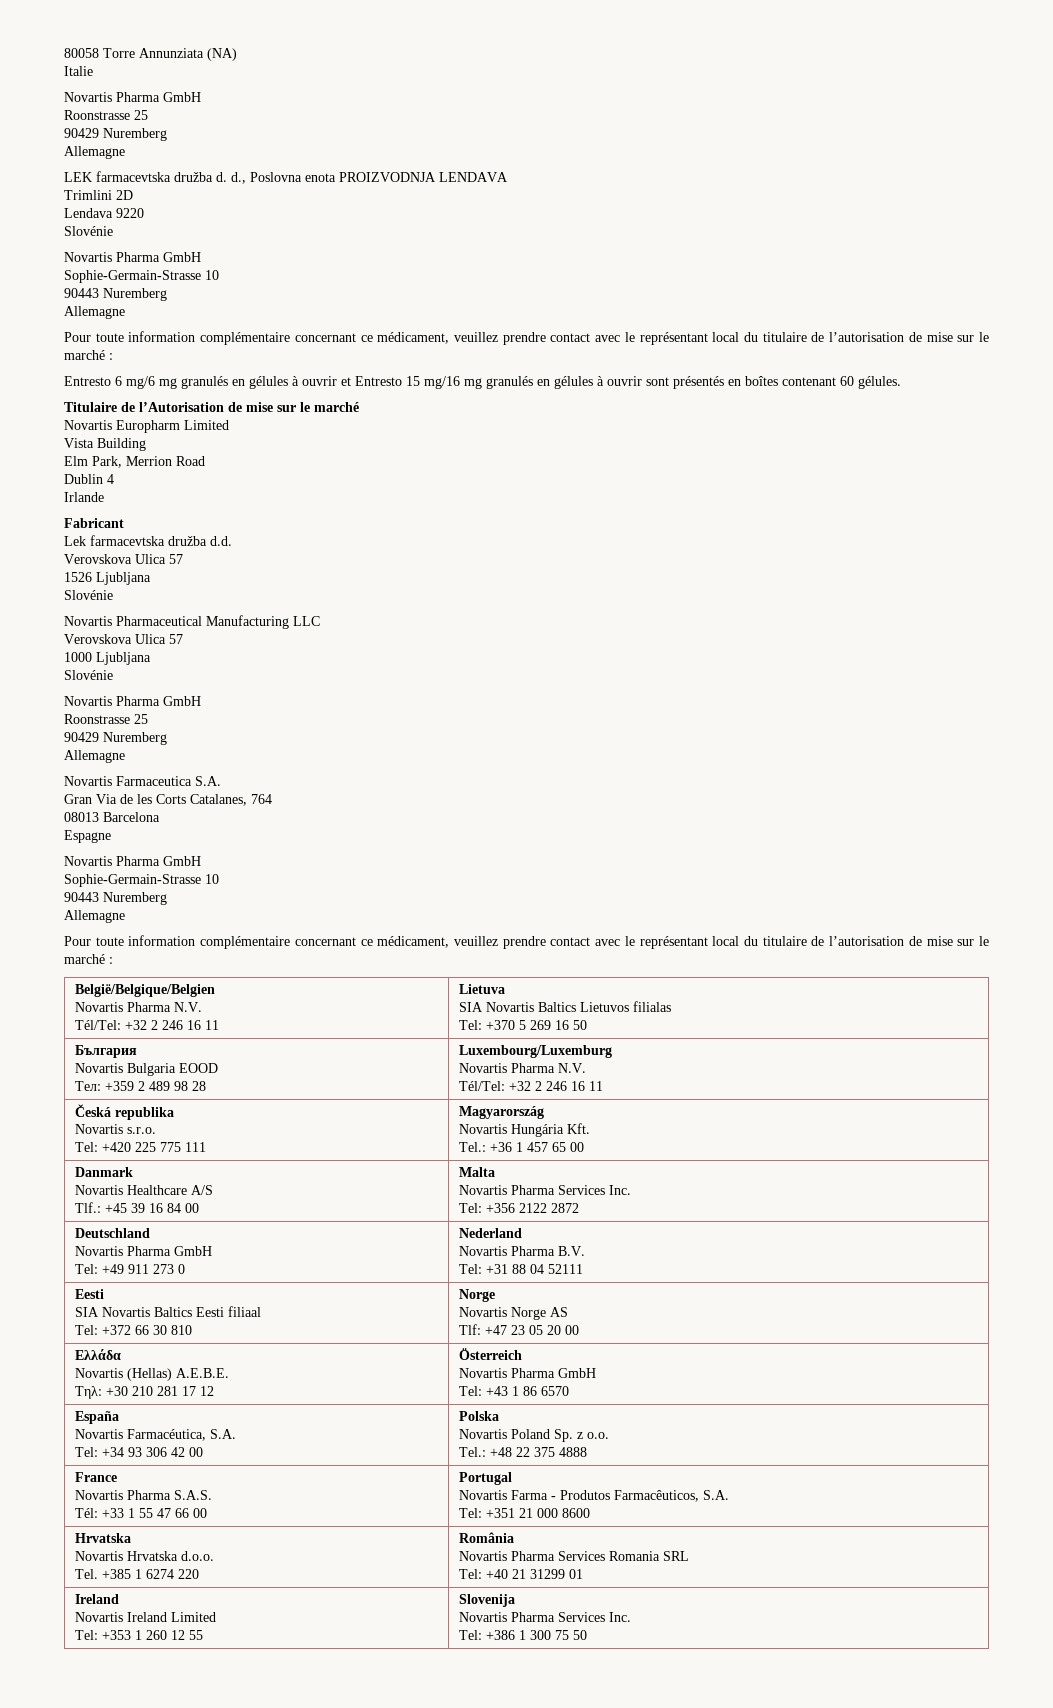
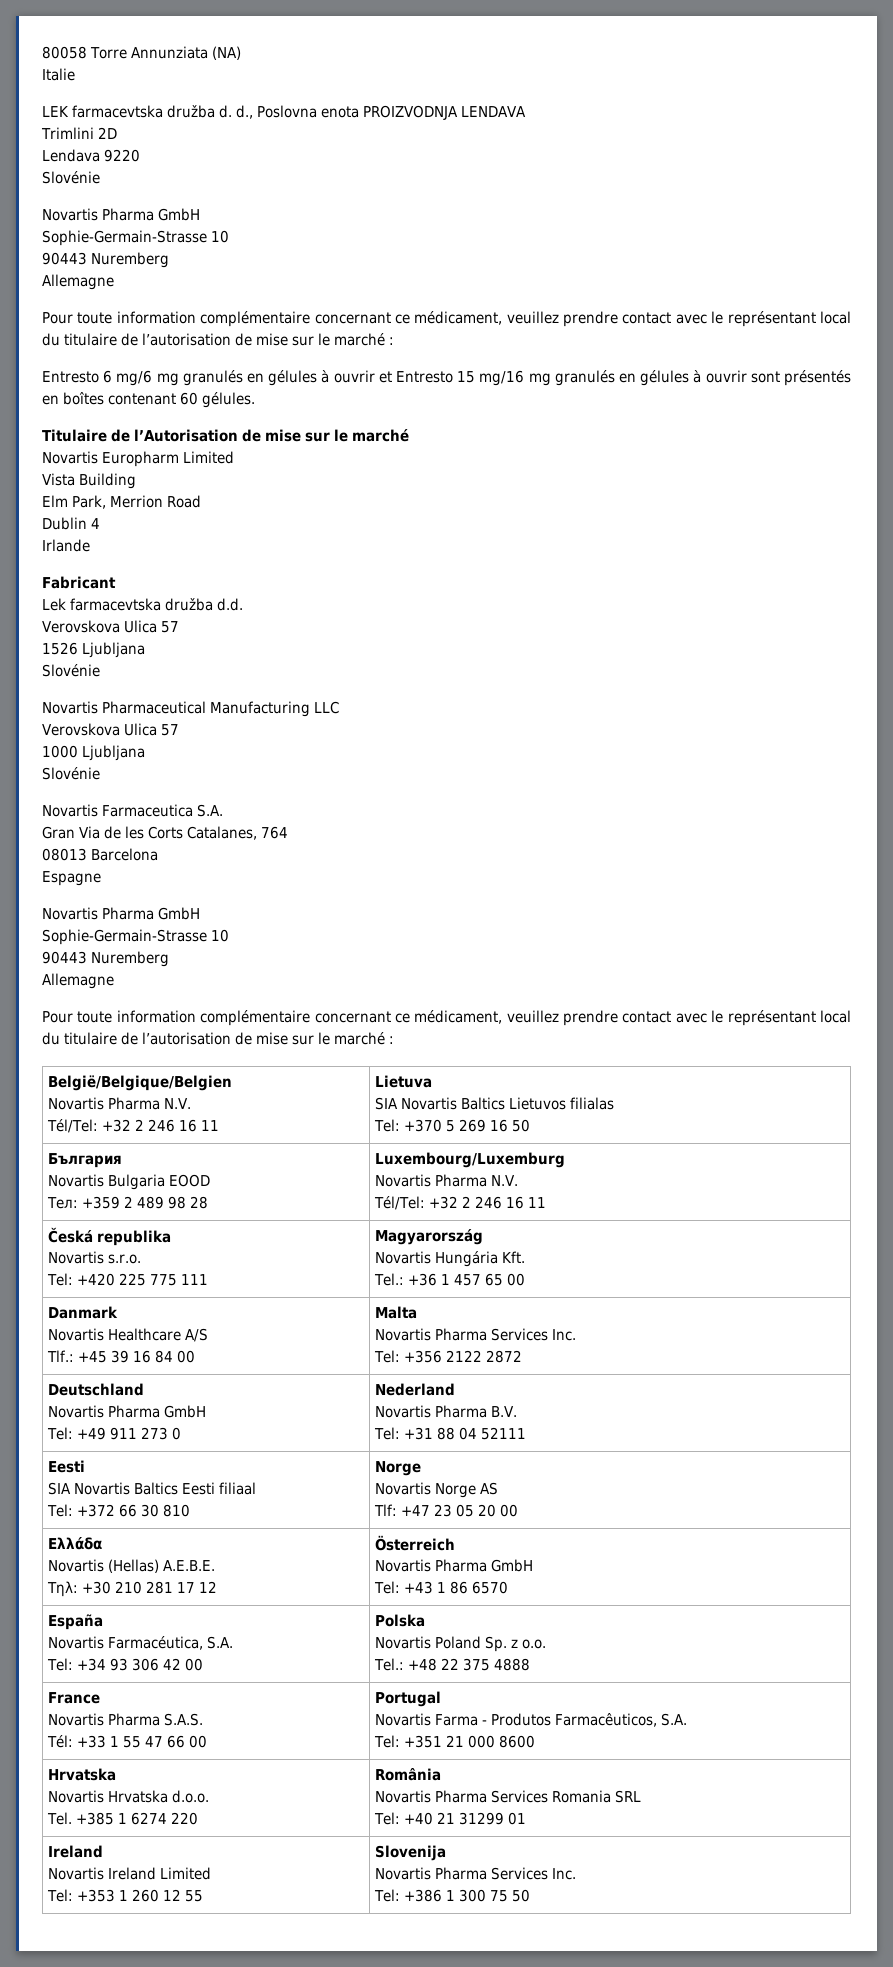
  Italie
- Novartis Pharma GmbH
- Roonstrasse 25
- 90429 Nuremberg
- Allemagne
  1000 Ljubljana
  Slovénie
- Novartis Pharma GmbH
- Roonstrasse 25
- 90429 Nuremberg
- Allemagne

